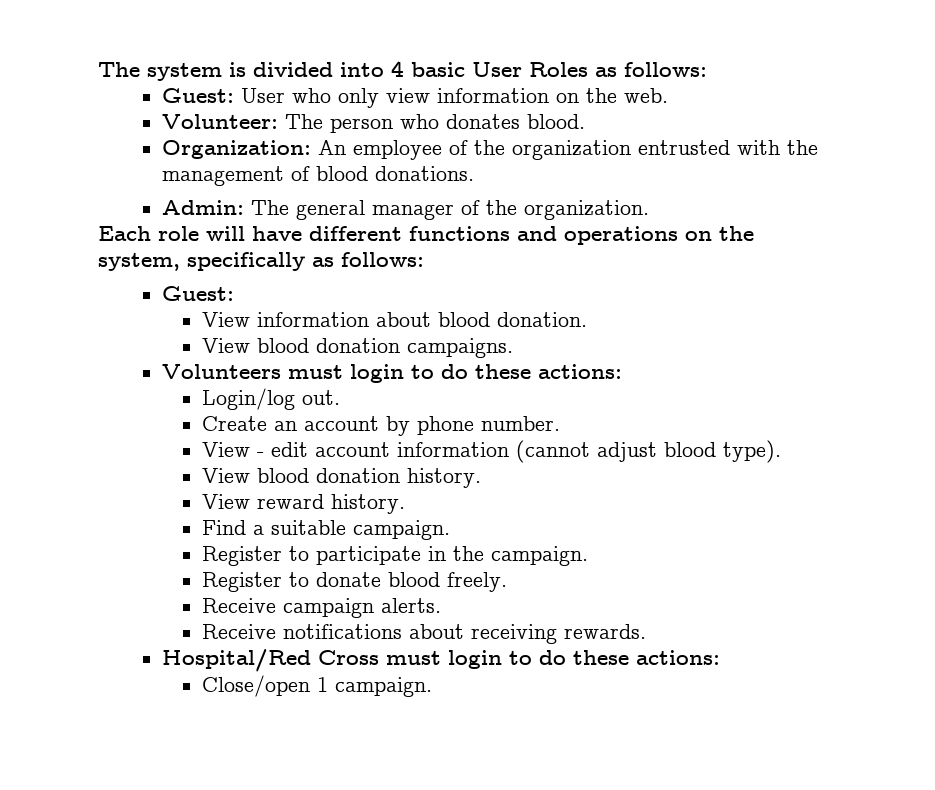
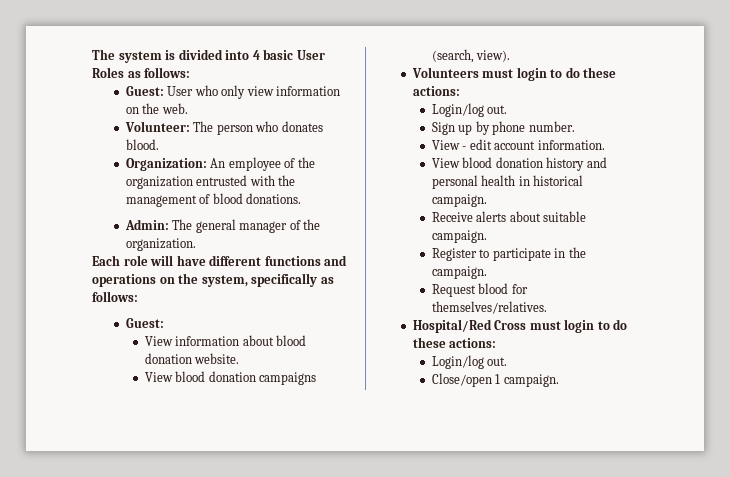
- View information about blood donation.
- View blood donation campaigns.
+ View information about blood donation website.
+ View blood donation campaigns (search, view).
- Create an account by phone number.
+ Sign up by phone number.
- View - edit account information (cannot adjust blood type).
- View blood donation history.
- View reward history.
- Find a suitable campaign.
+ View - edit account information.
+ View blood donation history and personal health in historical campaign.
+ Receive alerts about suitable campaign.
- Register to donate blood freely.
- Receive campaign alerts.
- Receive notifications about receiving rewards.
+ Request blood for themselves/relatives.
  Hospital/Red Cross must login to do these actions:
+ Login/log out.

